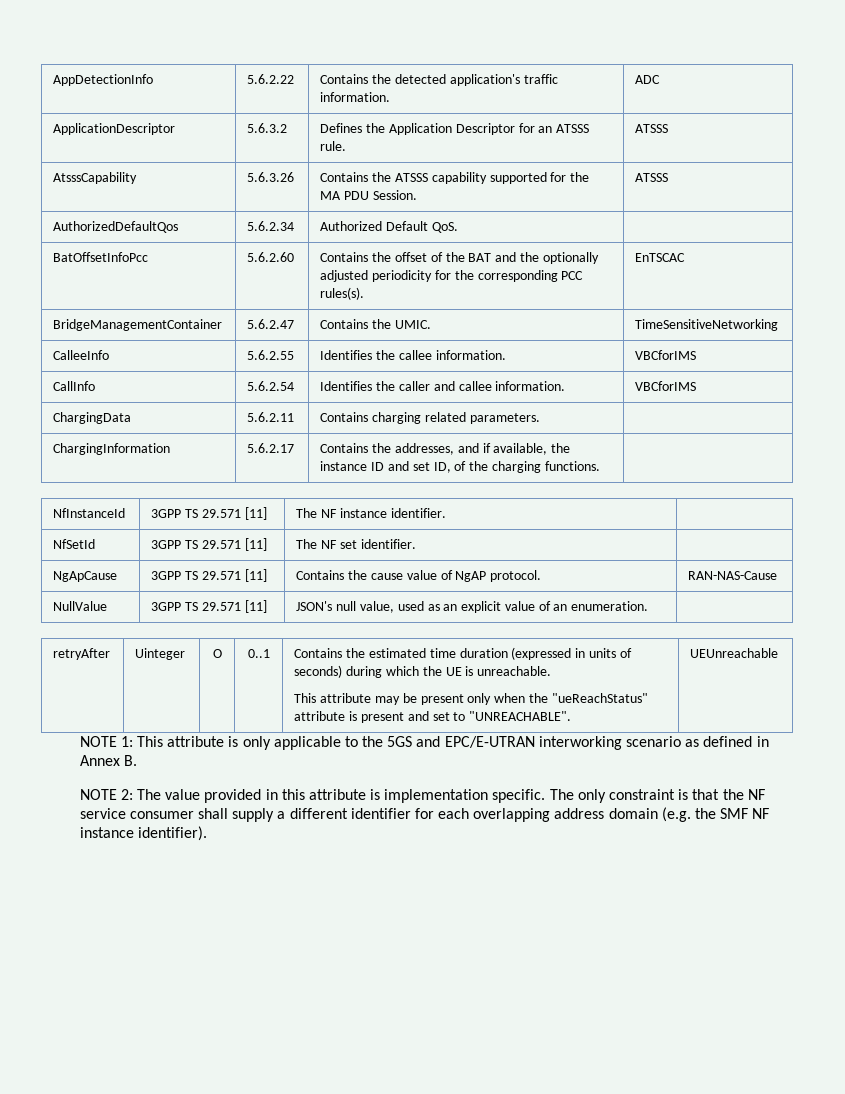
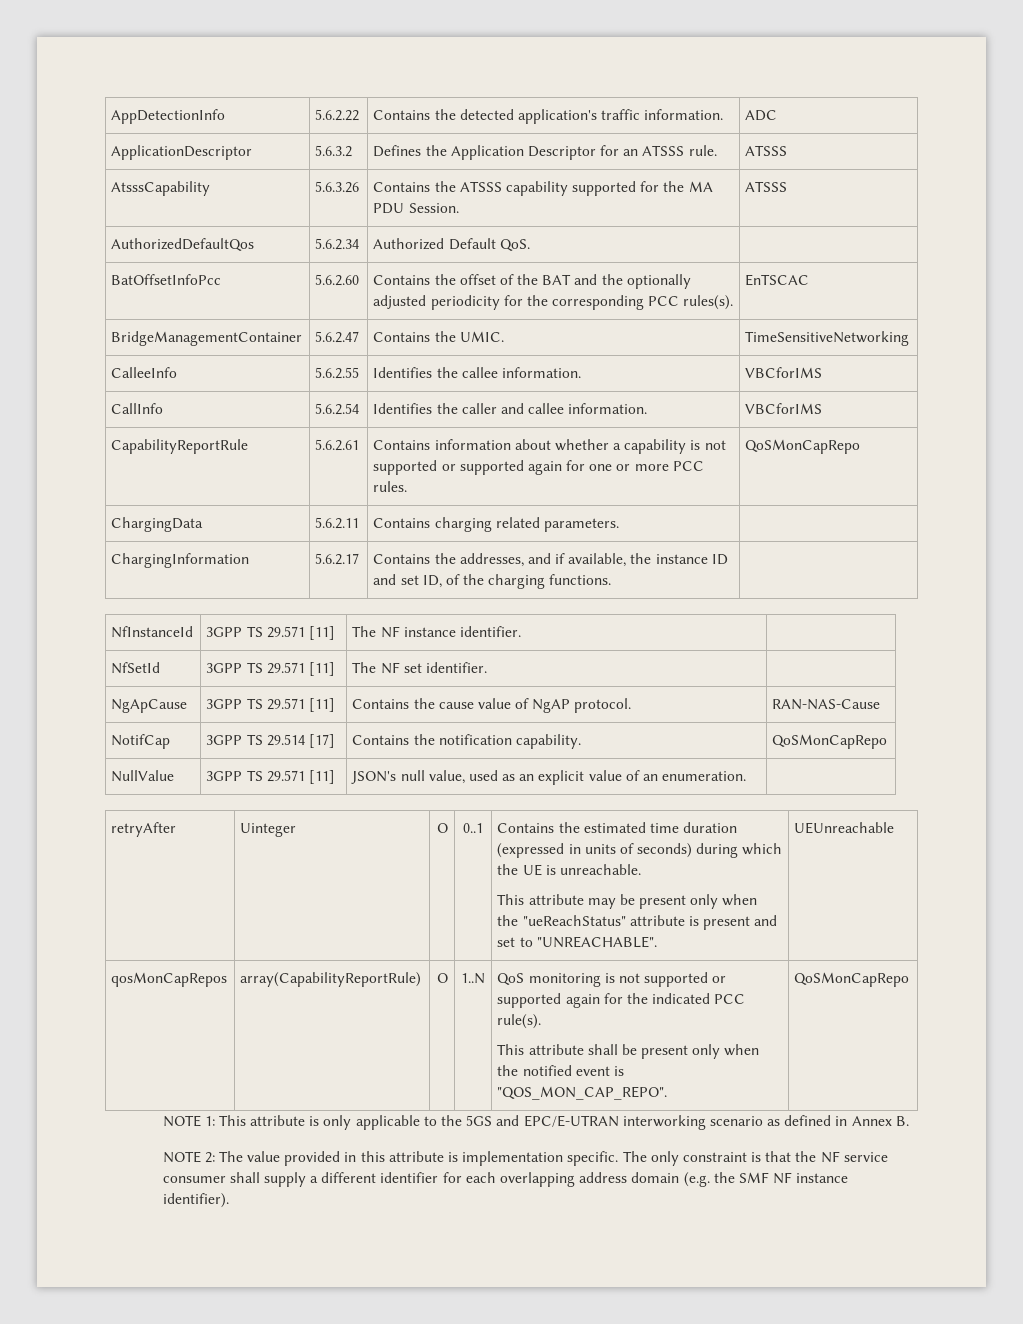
+ CapabilityReportRule | 5.6.2.61 | Contains information about whether a capability is not supported or supported again for one or more PCC rules. | QoSMonCapRepo
+ NotifCap | 3GPP TS 29.514 [17] | Contains the notification capability. | QoSMonCapRepo
+ qosMonCapRepos | array(CapabilityReportRule) | O | 1..N | QoS monitoring is not supported or supported again for the indicated PCC rule(s).
+ This attribute shall be present only when the notified event is "QOS_MON_CAP_REPO". | QoSMonCapRepo

